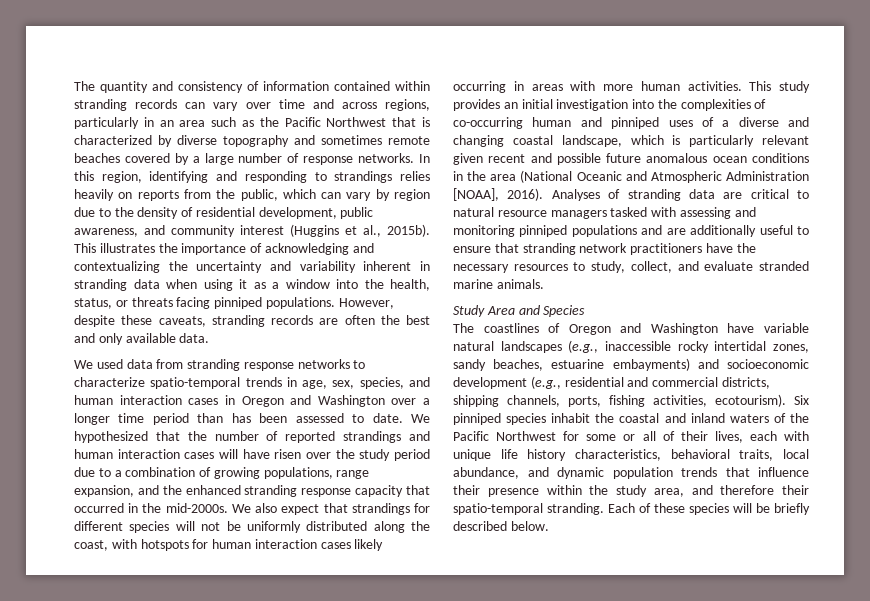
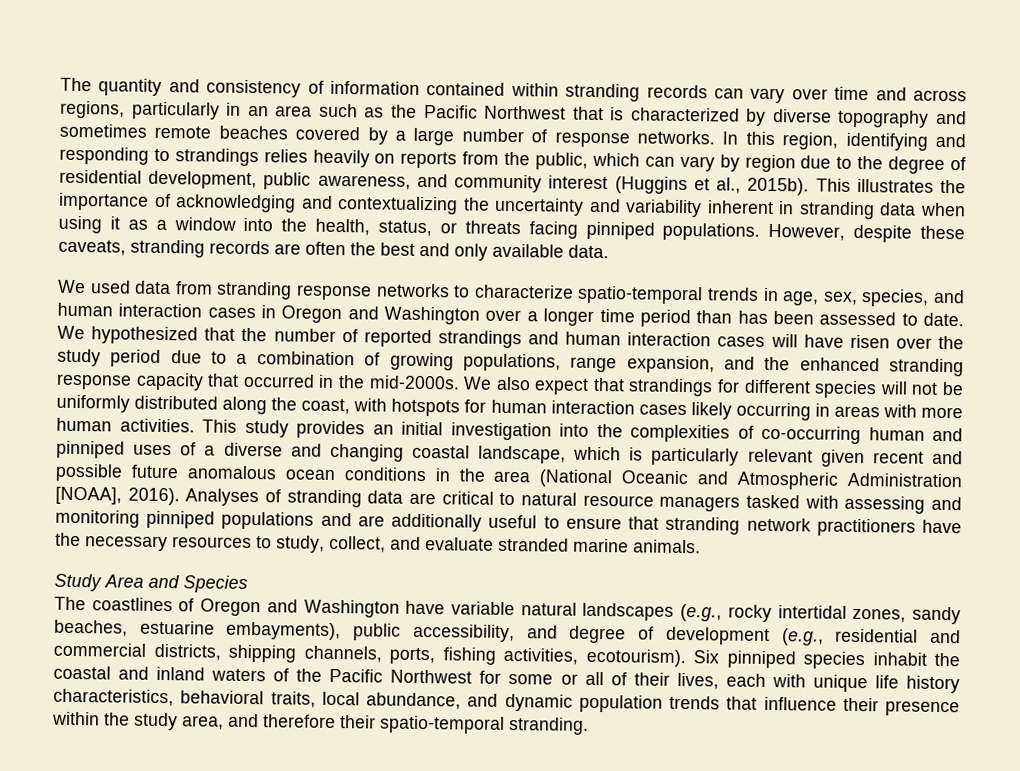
- In this region, identifying and responding to strandings relies heavily on reports from the public, which can vary by region due to the density of residential development, public awareness, and community interest (Huggins et al., 2015b).
+ In this region, identifying and responding to strandings relies heavily on reports from the public, which can vary by region due to the degree of residential development, public awareness, and community interest (Huggins et al., 2015b).
- The coastlines of Oregon and Washington have variable natural landscapes (e.g., inaccessible rocky intertidal zones, sandy beaches, estuarine embayments) and socioeconomic development (e.g., residential and commercial districts, shipping channels, ports, fishing activities, ecotourism).
+ The coastlines of Oregon and Washington have variable natural landscapes (e.g., rocky intertidal zones, sandy beaches, estuarine embayments), public accessibility, and degree of development (e.g., residential and commercial districts, shipping channels, ports, fishing activities, ecotourism).
- Each of these species will be briefly described below.

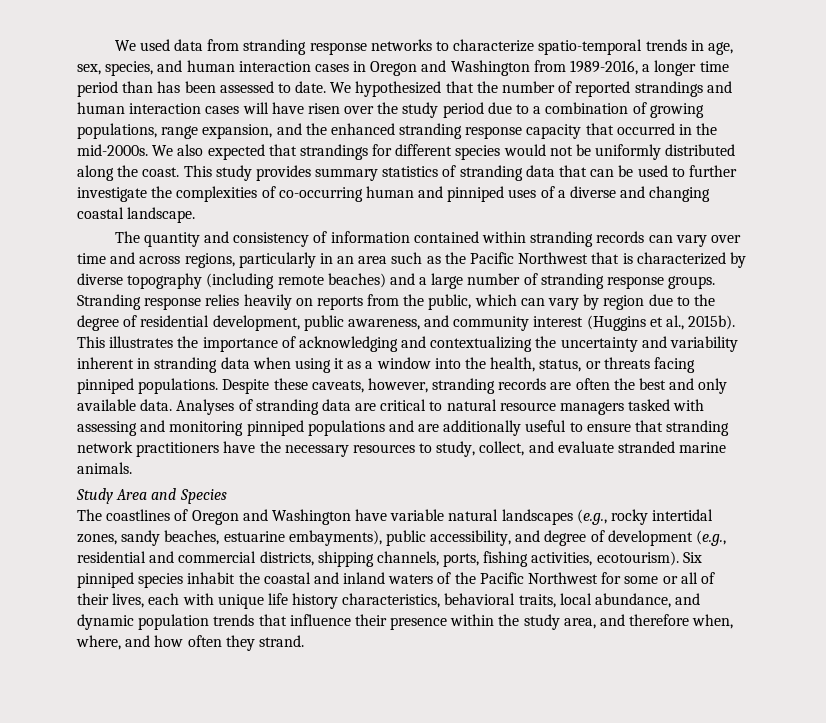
+ We used data from stranding response networks to characterize spatio-temporal trends in age, sex, species, and human interaction cases in Oregon and Washington from 1989-2016, a longer time period than has been assessed to date. We hypothesized that the number of reported strandings and human interaction cases will have risen over the study period due to a combination of growing populations, range expansion, and the enhanced stranding response capacity that occurred in the mid-2000s. We also expected that strandings for different species would not be uniformly distributed along the coast. This study provides summary statistics of stranding data that can be used to further investigate the complexities of co-occurring human and pinniped uses of a diverse and changing coastal landscape.
- The quantity and consistency of information contained within stranding records can vary over time and across regions, particularly in an area such as the Pacific Northwest that is characterized by diverse topography and sometimes remote beaches covered by a large number of response networks. In this region, identifying and responding to strandings relies heavily on reports from the public, which can vary by region due to the degree of residential development, public awareness, and community interest (Huggins et al., 2015b).
+ The quantity and consistency of information contained within stranding records can vary over time and across regions, particularly in an area such as the Pacific Northwest that is characterized by diverse topography (including remote beaches) and a large number of stranding response groups. Stranding response relies heavily on reports from the public, which can vary by region due to the degree of residential development, public awareness, and community interest (Huggins et al., 2015b).
- However, despite these caveats, stranding records are often the best and only available data.
- We used data from stranding response networks to characterize spatio-temporal trends in age, sex, species, and human interaction cases in Oregon and Washington over a longer time period than has been assessed to date. We hypothesized that the number of reported strandings and human interaction cases will have risen over the study period due to a combination of growing populations, range expansion, and the enhanced stranding response capacity that occurred in the mid-2000s. We also expect that strandings for different species will not be uniformly distributed along the coast, with hotspots for human interaction cases likely occurring in areas with more human activities. This study provides an initial investigation into the complexities of co-occurring human and pinniped uses of a diverse and changing coastal landscape, which is particularly relevant given recent and possible future anomalous ocean conditions in the area (National Oceanic and Atmospheric Administration [NOAA], 2016).
+ Despite these caveats, however, stranding records are often the best and only available data.
- Six pinniped species inhabit the coastal and inland waters of the Pacific Northwest for some or all of their lives, each with unique life history characteristics, behavioral traits, local abundance, and dynamic population trends that influence their presence within the study area, and therefore their spatio-temporal stranding.
+ Six pinniped species inhabit the coastal and inland waters of the Pacific Northwest for some or all of their lives, each with unique life history characteristics, behavioral traits, local abundance, and dynamic population trends that influence their presence within the study area, and therefore when, where, and how often they strand.

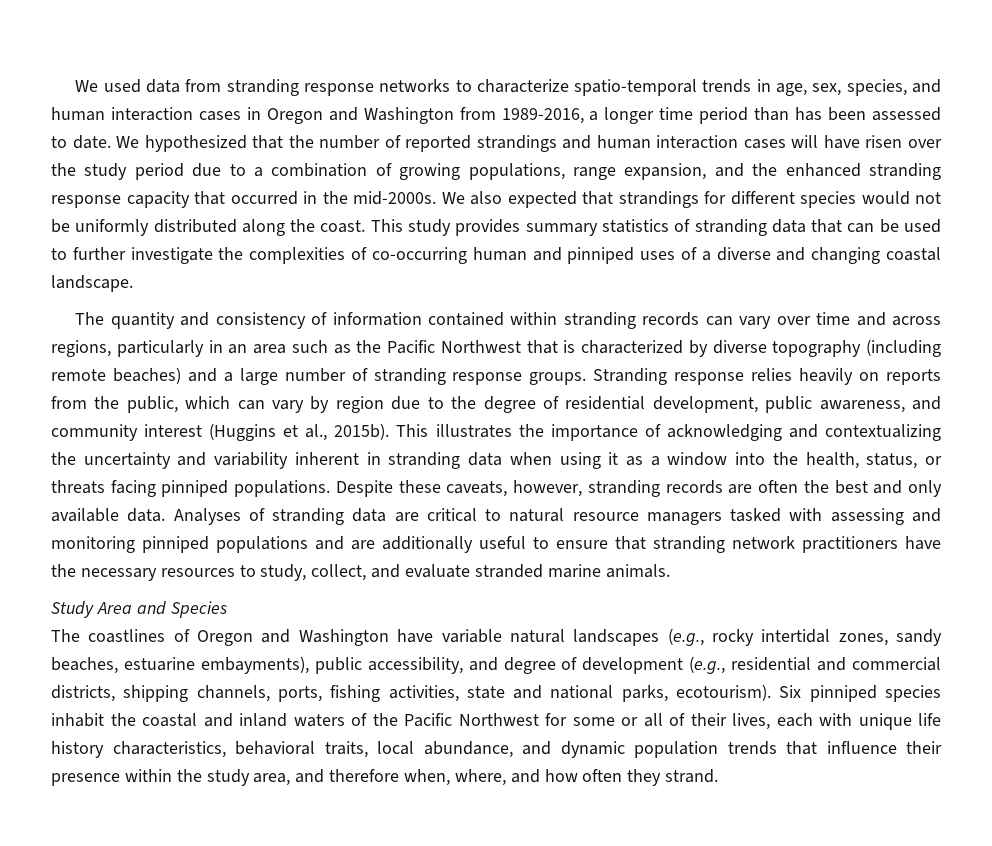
- The coastlines of Oregon and Washington have variable natural landscapes (e.g., rocky intertidal zones, sandy beaches, estuarine embayments), public accessibility, and degree of development (e.g., residential and commercial districts, shipping channels, ports, fishing activities, ecotourism).
+ The coastlines of Oregon and Washington have variable natural landscapes (e.g., rocky intertidal zones, sandy beaches, estuarine embayments), public accessibility, and degree of development (e.g., residential and commercial districts, shipping channels, ports, fishing activities, state and national parks, ecotourism).

